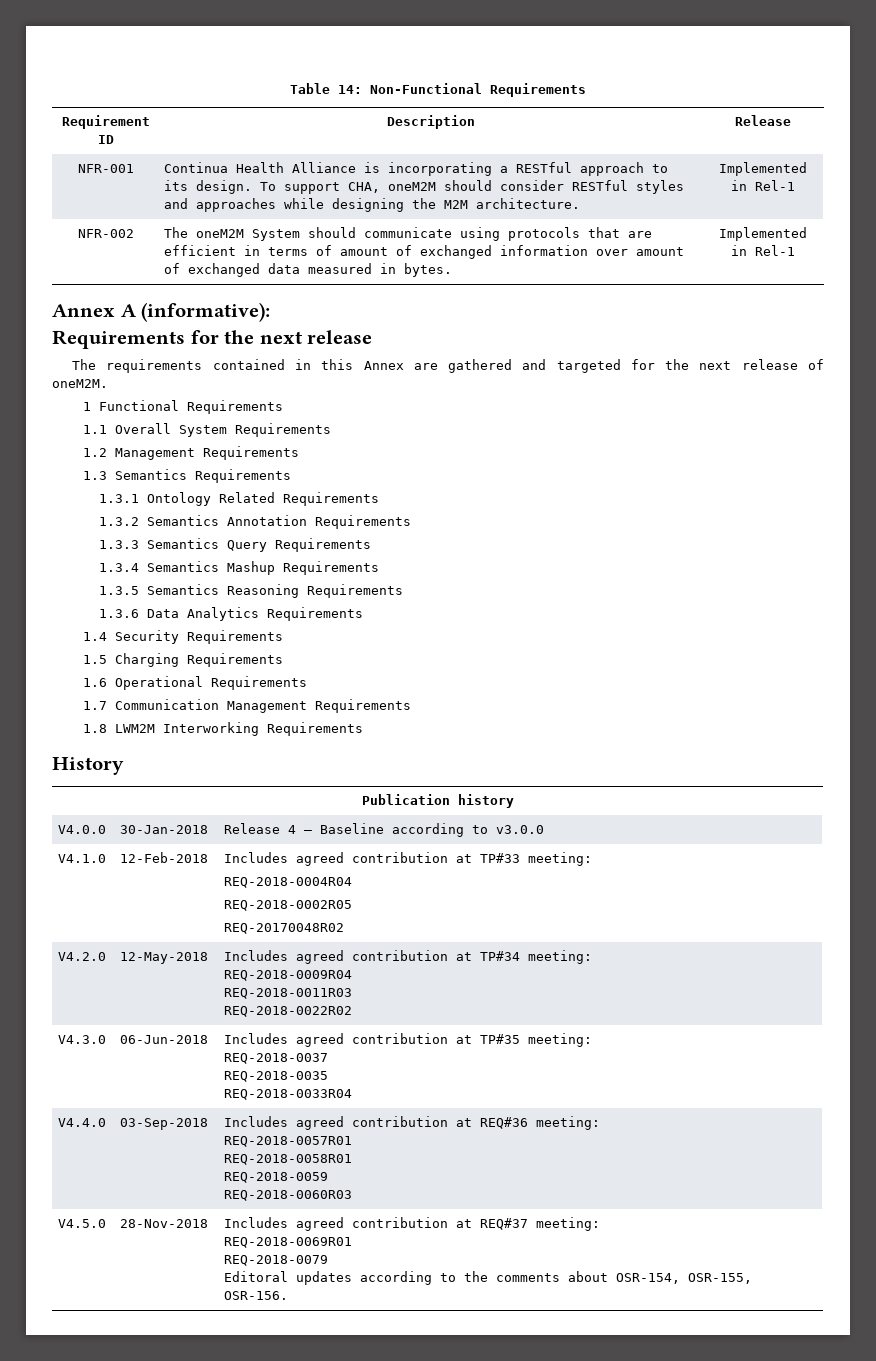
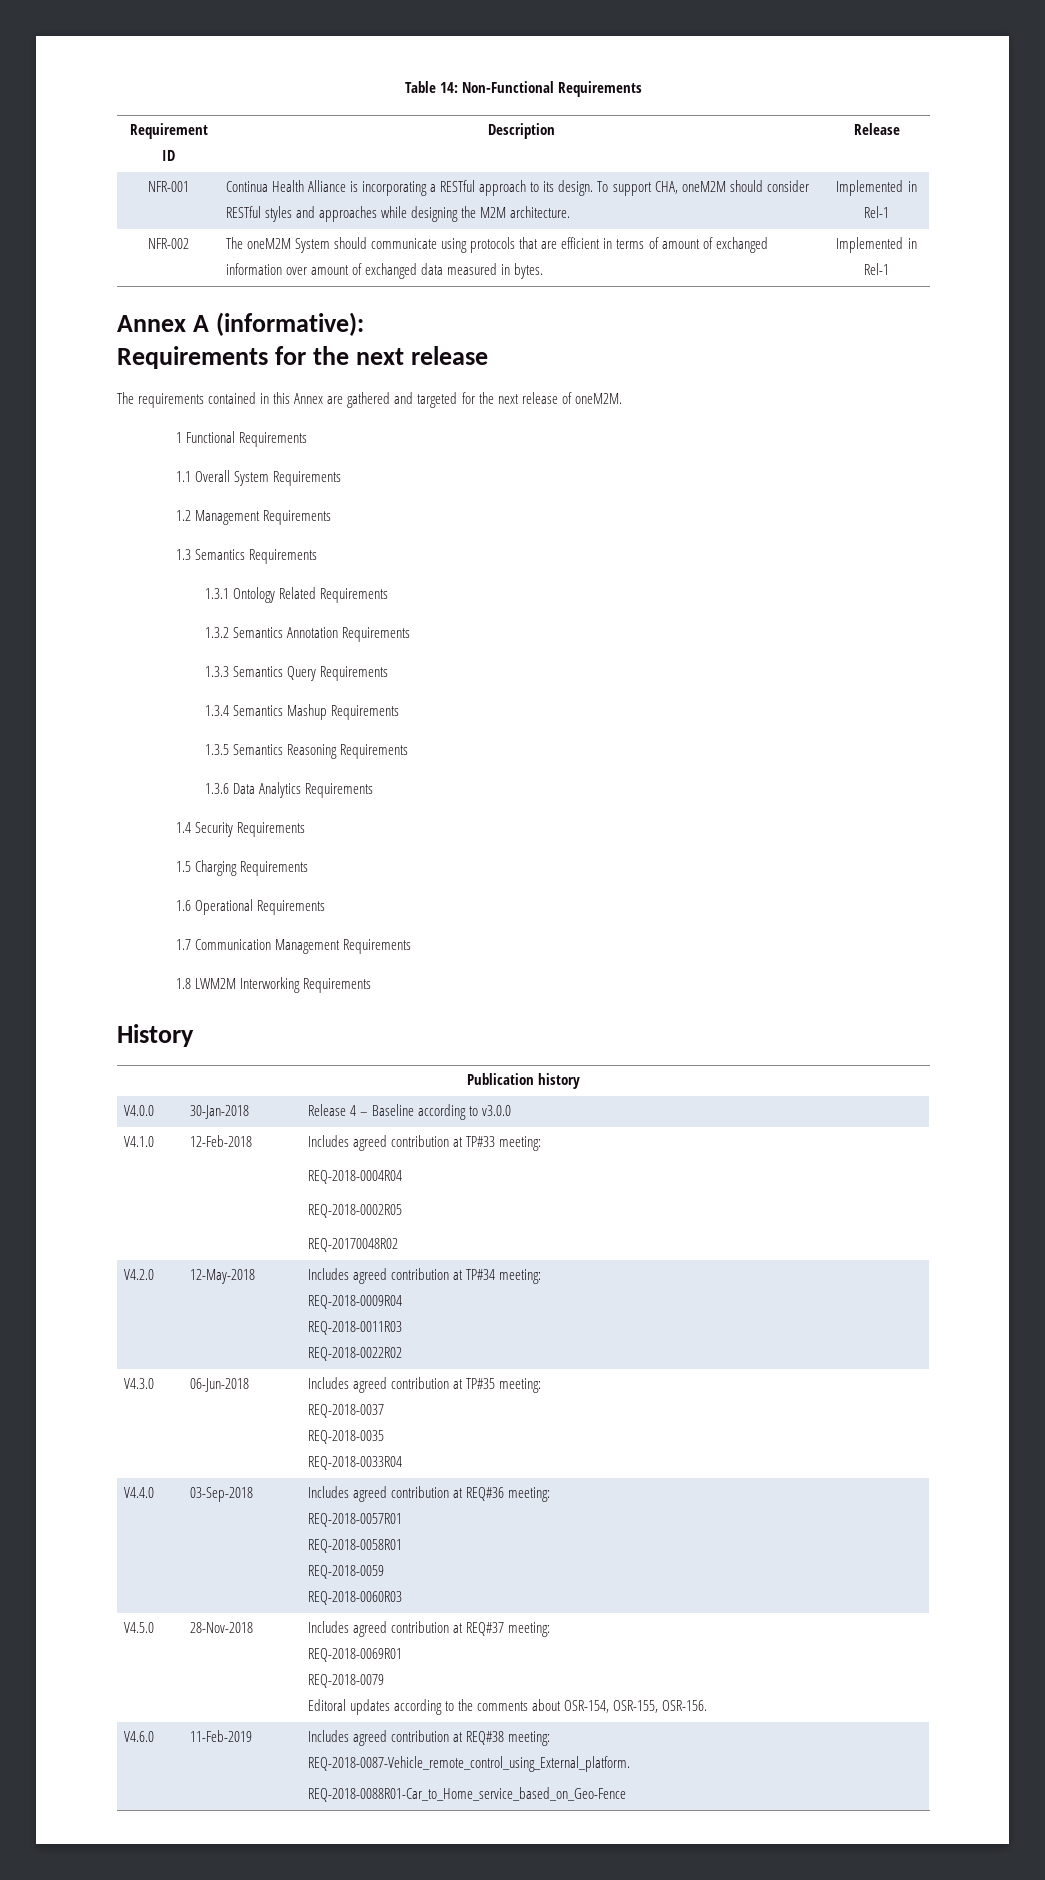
+ V4.6.0 | 11-Feb-2019 | Includes agreed contribution at REQ#38 meeting:
+ REQ-2018-0087-Vehicle_remote_control_using_External_platform.
+ REQ-2018-0088R01-Car_to_Home_service_based_on_Geo-Fence

